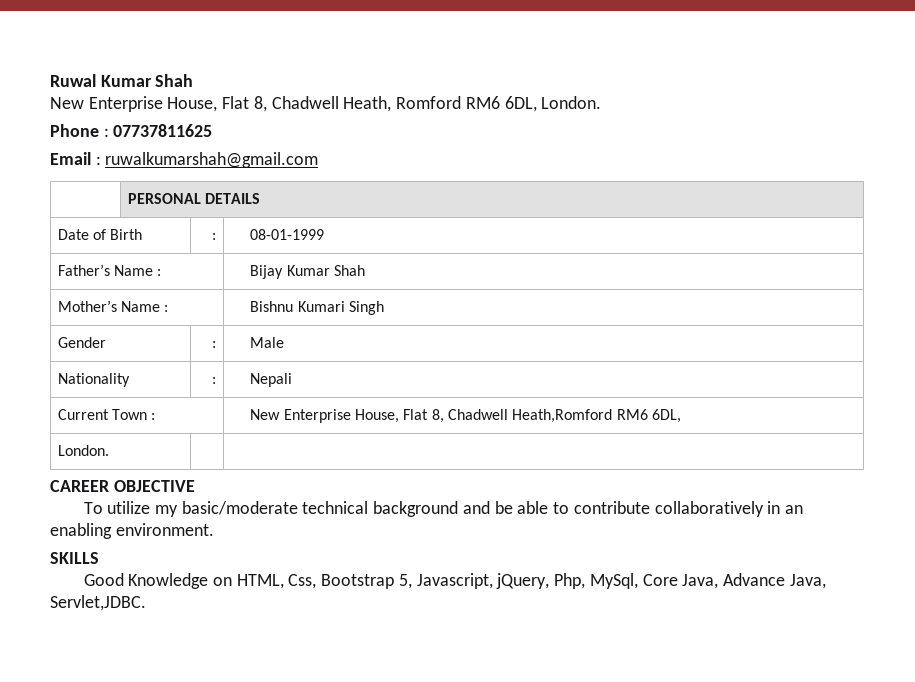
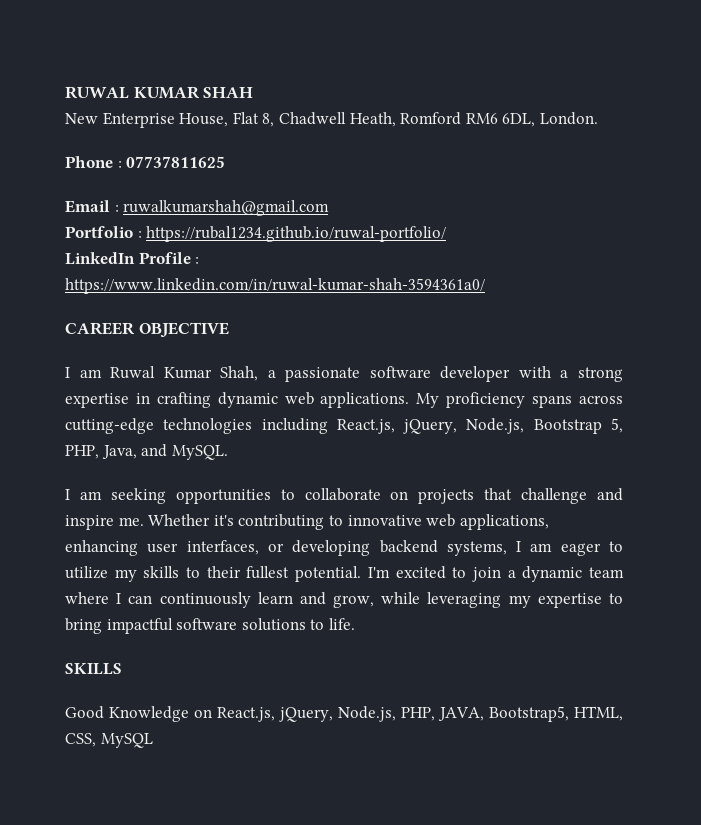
- Ruwal Kumar Shah
+ RUWAL KUMAR SHAH
- | PERSONAL DETAILS
- Date of Birth | : | 08-01-1999
- Father’s Name : | Bijay Kumar Shah
- Mother’s Name : | Bishnu Kumari Singh
- Gender | : | Male
- Nationality | : | Nepali
- Current Town : | New Enterprise House, Flat 8, Chadwell Heath,Romford RM6 6DL,
- London. | |
+ Portfolio : https://rubal1234.github.io/ruwal-portfolio/
+ LinkedIn Profile : https://www.linkedin.com/in/ruwal-kumar-shah-3594361a0/
  CAREER OBJECTIVE
- To utilize my basic/moderate technical background and be able to contribute collaboratively in an enabling environment.
+ I am Ruwal Kumar Shah, a passionate software developer with a strong expertise in crafting dynamic web applications. My proficiency spans across cutting-edge technologies including React.js, jQuery, Node.js, Bootstrap 5, PHP, Java, and MySQL.
+ I am seeking opportunities to collaborate on projects that challenge and inspire me. Whether it's contributing to innovative web applications, enhancing user interfaces, or developing backend systems, I am eager to utilize my skills to their fullest potential. I'm excited to join a dynamic team where I can continuously learn and grow, while leveraging my expertise to bring impactful software solutions to life.
  SKILLS
- Good Knowledge on HTML, Css, Bootstrap 5, Javascript, jQuery, Php, MySql, Core Java, Advance Java, Servlet,JDBC.
+ Good Knowledge on React.js, jQuery, Node.js, PHP, JAVA, Bootstrap5, HTML, CSS, MySQL

